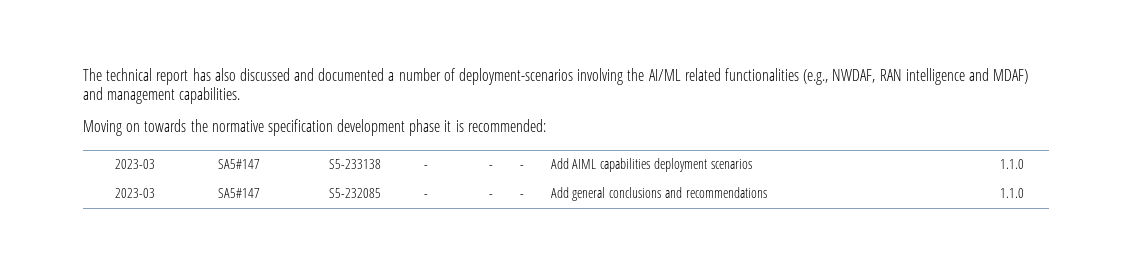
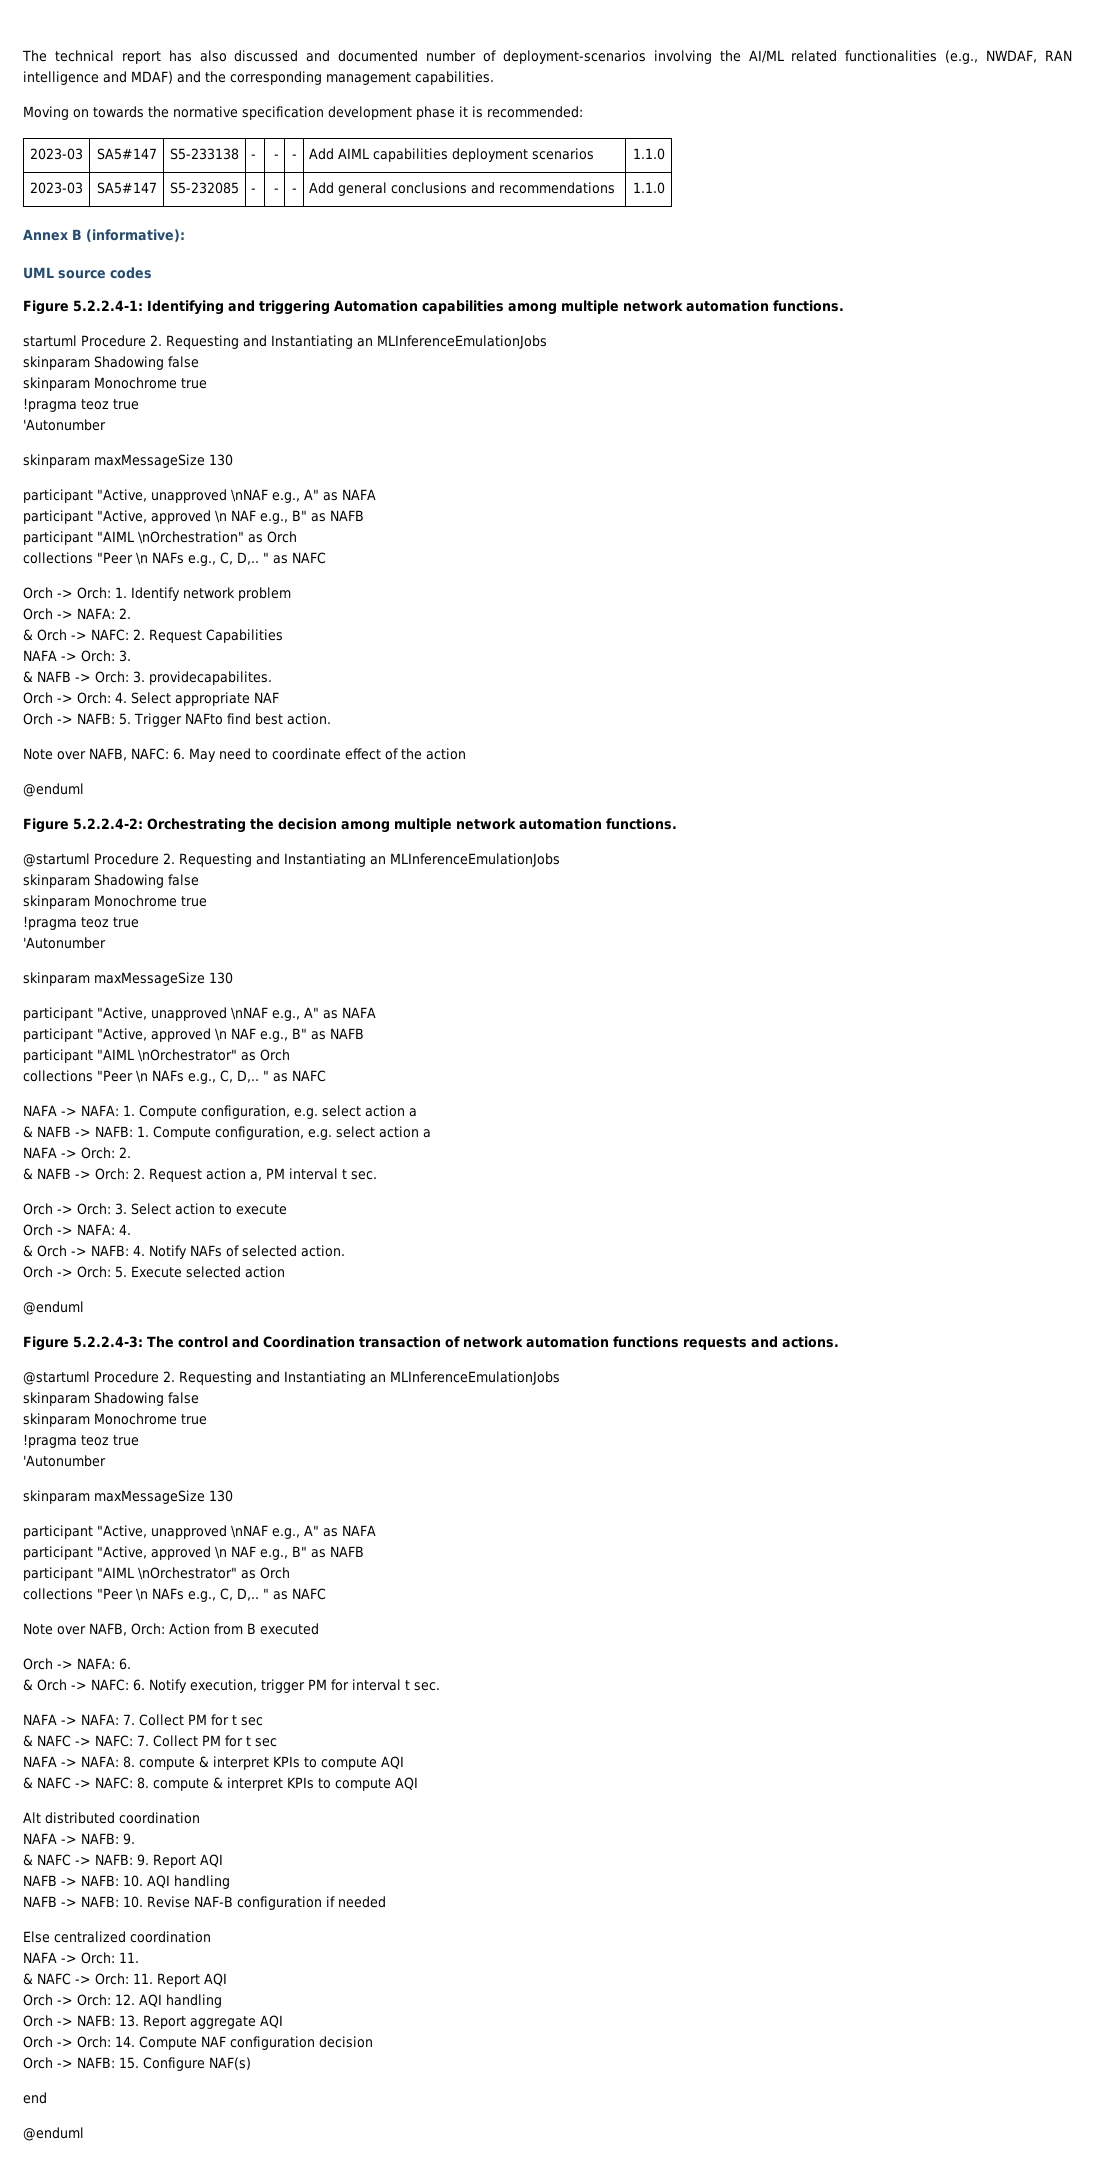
- The technical report has also discussed and documented a number of deployment-scenarios involving the AI/ML related functionalities (e.g., NWDAF, RAN intelligence and MDAF) and management capabilities.
+ The technical report has also discussed and documented number of deployment-scenarios involving the AI/ML related functionalities (e.g., NWDAF, RAN intelligence and MDAF) and the corresponding management capabilities.
+ Annex B (informative):
+ UML source codes
+ Figure 5.2.2.4-1: Identifying and triggering Automation capabilities among multiple network automation functions.
+ startuml Procedure 2. Requesting and Instantiating an MLInferenceEmulationJobs
+ skinparam Shadowing false
+ skinparam Monochrome true
+ !pragma teoz true
+ 'Autonumber
+ skinparam maxMessageSize 130
+ participant "Active, unapproved \nNAF e.g., A" as NAFA
+ participant "Active, approved \n NAF e.g., B" as NAFB
+ participant "AIML \nOrchestration" as Orch
+ collections "Peer \n NAFs e.g., C, D,.. " as NAFC
+ Orch -> Orch: 1. Identify network problem
+ Orch -> NAFA: 2.
+ & Orch -> NAFC: 2. Request Capabilities
+ NAFA -> Orch: 3.
+ & NAFB -> Orch: 3. providecapabilites.
+ Orch -> Orch: 4. Select appropriate NAF
+ Orch -> NAFB: 5. Trigger NAFto find best action.
+ Note over NAFB, NAFC: 6. May need to coordinate effect of the action
+ @enduml
+ Figure 5.2.2.4-2: Orchestrating the decision among multiple network automation functions.
+ @startuml Procedure 2. Requesting and Instantiating an MLInferenceEmulationJobs
+ skinparam Shadowing false
+ skinparam Monochrome true
+ !pragma teoz true
+ 'Autonumber
+ skinparam maxMessageSize 130
+ participant "Active, unapproved \nNAF e.g., A" as NAFA
+ participant "Active, approved \n NAF e.g., B" as NAFB
+ participant "AIML \nOrchestrator" as Orch
+ collections "Peer \n NAFs e.g., C, D,.. " as NAFC
+ NAFA -> NAFA: 1. Compute configuration, e.g. select action a
+ & NAFB -> NAFB: 1. Compute configuration, e.g. select action a
+ NAFA -> Orch: 2.
+ & NAFB -> Orch: 2. Request action a, PM interval t sec.
+ Orch -> Orch: 3. Select action to execute
+ Orch -> NAFA: 4.
+ & Orch -> NAFB: 4. Notify NAFs of selected action.
+ Orch -> Orch: 5. Execute selected action
+ @enduml
+ Figure 5.2.2.4-3: The control and Coordination transaction of network automation functions requests and actions.
+ @startuml Procedure 2. Requesting and Instantiating an MLInferenceEmulationJobs
+ skinparam Shadowing false
+ skinparam Monochrome true
+ !pragma teoz true
+ 'Autonumber
+ skinparam maxMessageSize 130
+ participant "Active, unapproved \nNAF e.g., A" as NAFA
+ participant "Active, approved \n NAF e.g., B" as NAFB
+ participant "AIML \nOrchestrator" as Orch
+ collections "Peer \n NAFs e.g., C, D,.. " as NAFC
+ Note over NAFB, Orch: Action from B executed
+ Orch -> NAFA: 6.
+ & Orch -> NAFC: 6. Notify execution, trigger PM for interval t sec.
+ NAFA -> NAFA: 7. Collect PM for t sec
+ & NAFC -> NAFC: 7. Collect PM for t sec
+ NAFA -> NAFA: 8. compute & interpret KPIs to compute AQI
+ & NAFC -> NAFC: 8. compute & interpret KPIs to compute AQI
+ Alt distributed coordination
+ NAFA -> NAFB: 9.
+ & NAFC -> NAFB: 9. Report AQI
+ NAFB -> NAFB: 10. AQI handling
+ NAFB -> NAFB: 10. Revise NAF-B configuration if needed
+ Else centralized coordination
+ NAFA -> Orch: 11.
+ & NAFC -> Orch: 11. Report AQI
+ Orch -> Orch: 12. AQI handling
+ Orch -> NAFB: 13. Report aggregate AQI
+ Orch -> Orch: 14. Compute NAF configuration decision
+ Orch -> NAFB: 15. Configure NAF(s)
+ end
+ @enduml

